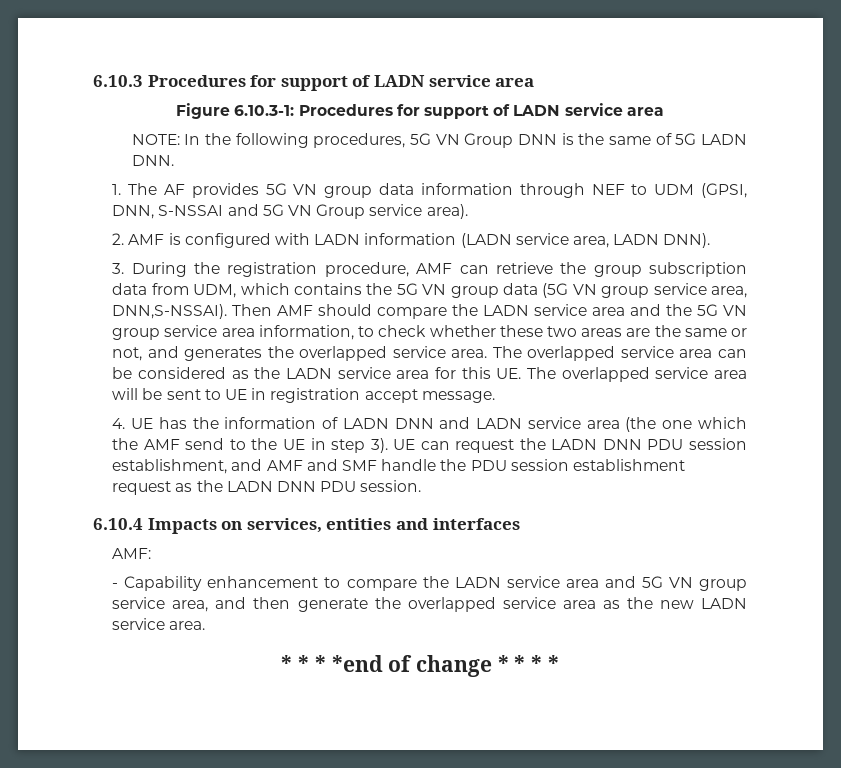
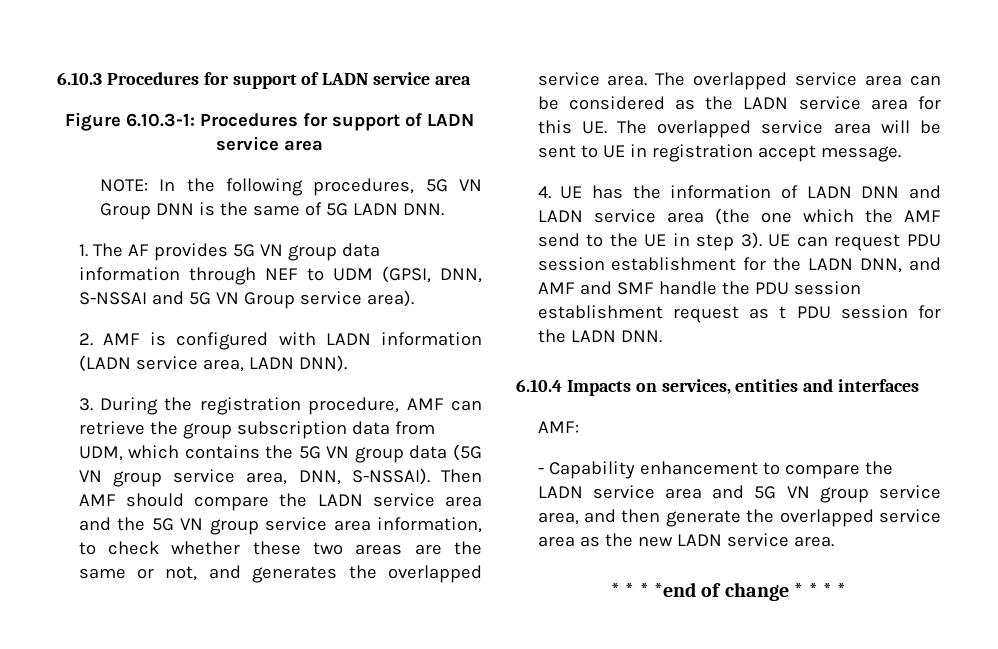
- 3. During the registration procedure, AMF can retrieve the group subscription data from UDM, which contains the 5G VN group data (5G VN group service area, DNN,S-NSSAI).
+ 3. During the registration procedure, AMF can retrieve the group subscription data from UDM, which contains the 5G VN group data (5G VN group service area, DNN, S-NSSAI).
- UE can request the LADN DNN PDU session establishment, and AMF and SMF handle the PDU session establishment request as the LADN DNN PDU session.
+ UE can request PDU session establishment for the LADN DNN, and AMF and SMF handle the PDU session establishment request as t PDU session for the LADN DNN.

